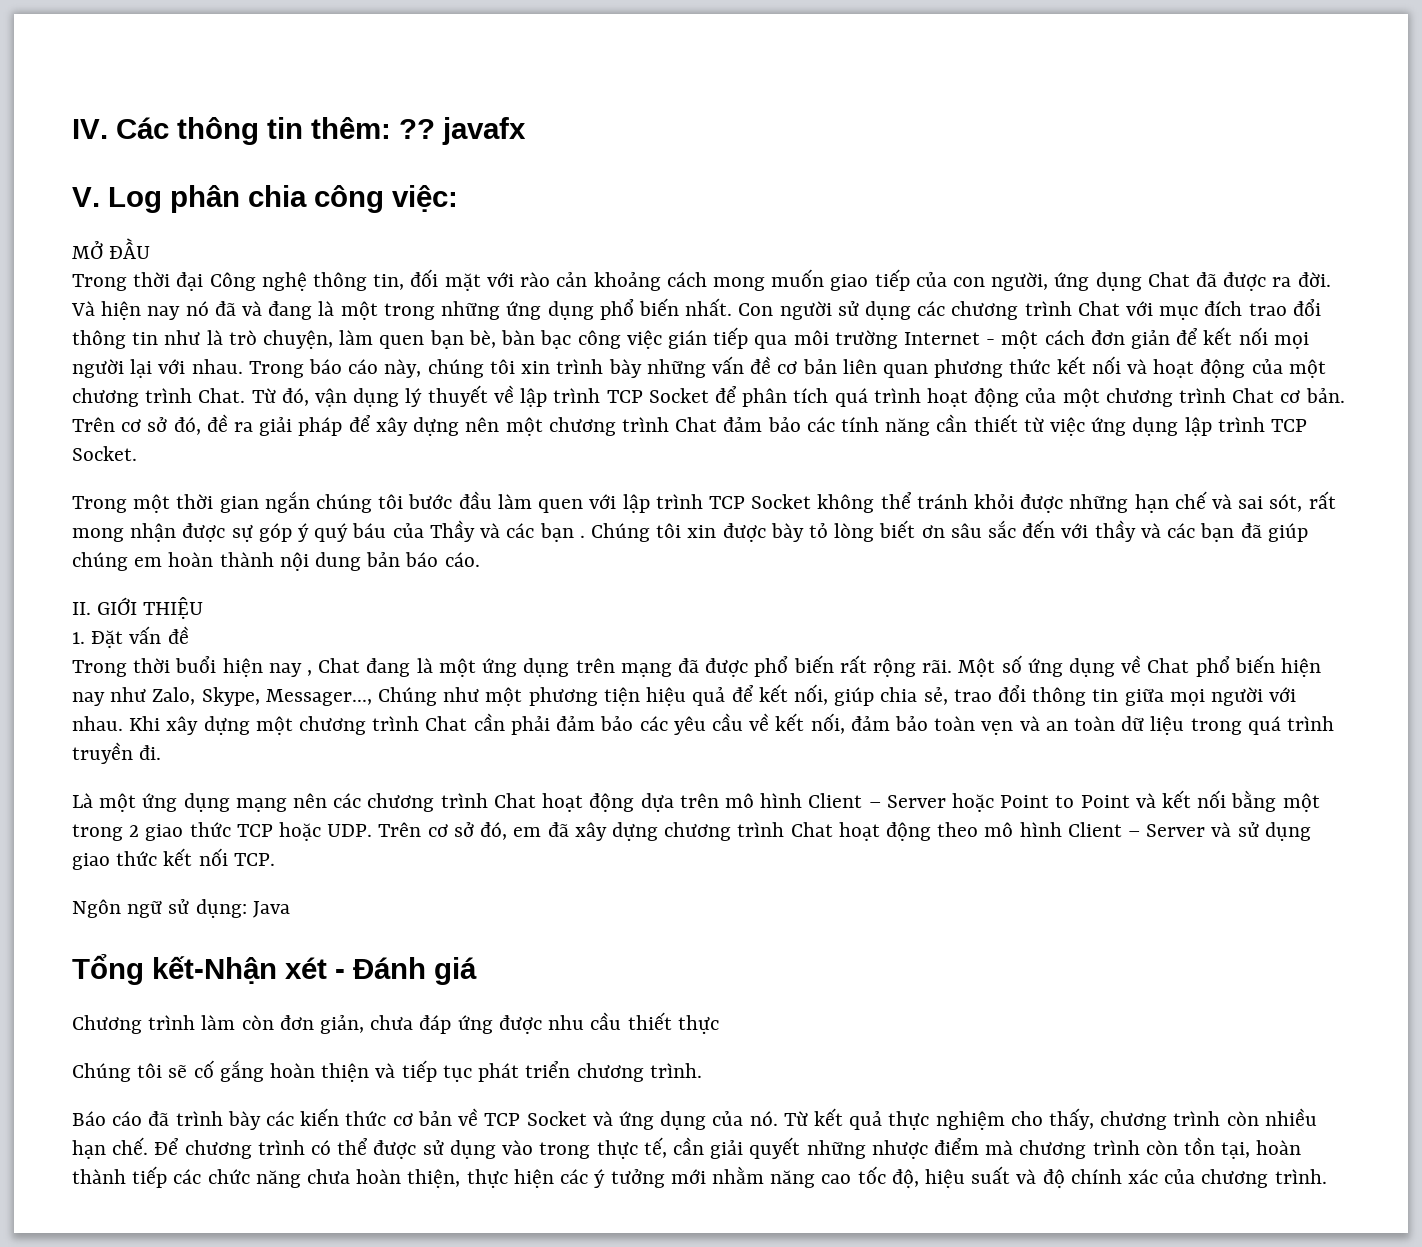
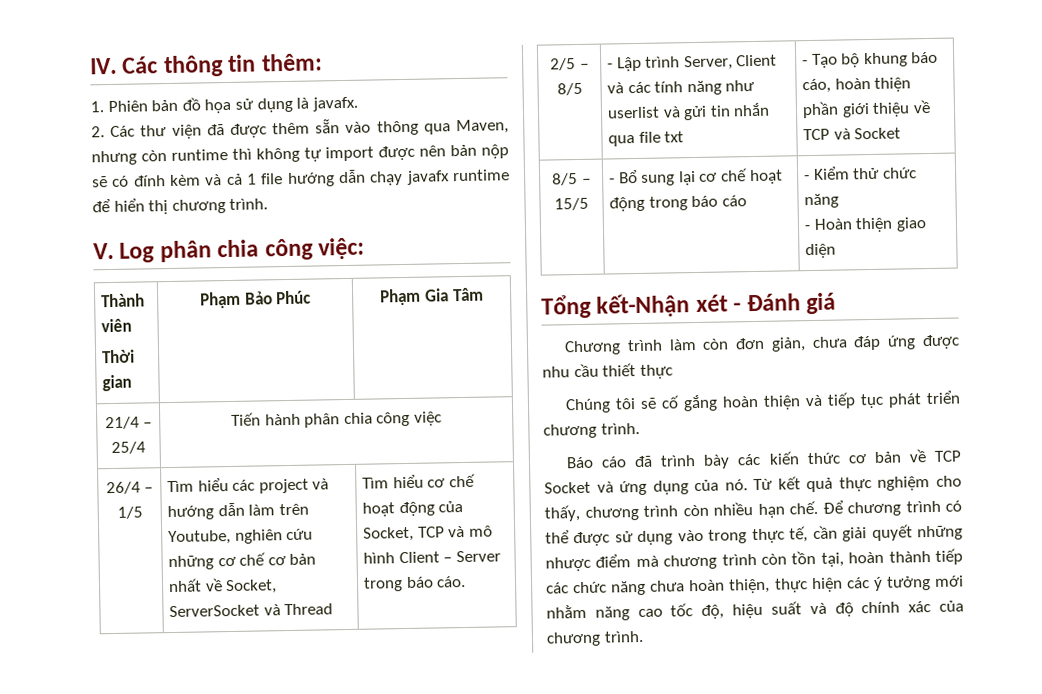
- IV. Các thông tin thêm: ?? javafx
+ IV. Các thông tin thêm:
+ 1. Phiên bản đồ họa sử dụng là javafx.
+ 2. Các thư viện đã được thêm sẵn vào thông qua Maven, nhưng còn runtime thì không tự import được nên bản nộp sẽ có đính kèm và cả 1 file hướng dẫn chạy javafx runtime để hiển thị chương trình.
- MỞ ĐẦU
- Trong thời đại Công nghệ thông tin, đối mặt với rào cản khoảng cách mong muốn giao tiếp của con người, ứng dụng Chat đã được ra đời. Và hiện nay nó đã và đang là một trong những ứng dụng phổ biến nhất. Con người sử dụng các chương trình Chat với mục đích trao đổi thông tin như là trò chuyện, làm quen bạn bè, bàn bạc công việc gián tiếp qua môi trường Internet - một cách đơn giản để kết nối mọi người lại với nhau. Trong báo cáo này, chúng tôi xin trình bày những vấn đề cơ bản liên quan phương thức kết nối và hoạt động của một chương trình Chat. Từ đó, vận dụng lý thuyết về lập trình TCP Socket để phân tích quá trình hoạt động của một chương trình Chat cơ bản. Trên cơ sở đó, đề ra giải pháp để xây dựng nên một chương trình Chat đảm bảo các tính năng cần thiết từ việc ứng dụng lập trình TCP Socket.
- Trong một thời gian ngắn chúng tôi bước đầu làm quen với lập trình TCP Socket không thể tránh khỏi được những hạn chế và sai sót, rất mong nhận được sự góp ý quý báu của Thầy và các bạn . Chúng tôi xin được bày tỏ lòng biết ơn sâu sắc đến với thầy và các bạn đã giúp chúng em hoàn thành nội dung bản báo cáo.
- II. GIỚI THIỆU
- 1. Đặt vấn đề
- Trong thời buổi hiện nay , Chat đang là một ứng dụng trên mạng đã được phổ biến rất rộng rãi. Một số ứng dụng về Chat phổ biến hiện nay như Zalo, Skype, Messager..., Chúng như một phương tiện hiệu quả để kết nối, giúp chia sẻ, trao đổi thông tin giữa mọi người với nhau. Khi xây dựng một chương trình Chat cần phải đảm bảo các yêu cầu về kết nối, đảm bảo toàn vẹn và an toàn dữ liệu trong quá trình truyền đi.
- Là một ứng dụng mạng nên các chương trình Chat hoạt động dựa trên mô hình Client – Server hoặc Point to Point và kết nối bằng một trong 2 giao thức TCP hoặc UDP. Trên cơ sở đó, em đã xây dựng chương trình Chat hoạt động theo mô hình Client – Server và sử dụng giao thức kết nối TCP.
- Ngôn ngữ sử dụng: Java
+ Thành viên
+ Thời gian | Phạm Bảo Phúc | Phạm Gia Tâm
+ 21/4 – 25/4 | Tiến hành phân chia công việc
+ 26/4 – 1/5 | Tìm hiểu các project và hướng dẫn làm trên Youtube, nghiên cứu những cơ chế cơ bản nhất về Socket, ServerSocket và Thread | Tìm hiểu cơ chế hoạt động của Socket, TCP và mô hình Client – Server trong báo cáo.
+ 2/5 – 8/5 | - Lập trình Server, Client và các tính năng như userlist và gửi tin nhắn qua file txt | - Tạo bộ khung báo cáo, hoàn thiện phần giới thiệu về TCP và Socket
+ 8/5 – 15/5 | - Bổ sung lại cơ chế hoạt động trong báo cáo | - Kiểm thử chức năng
+ - Hoàn thiện giao diện

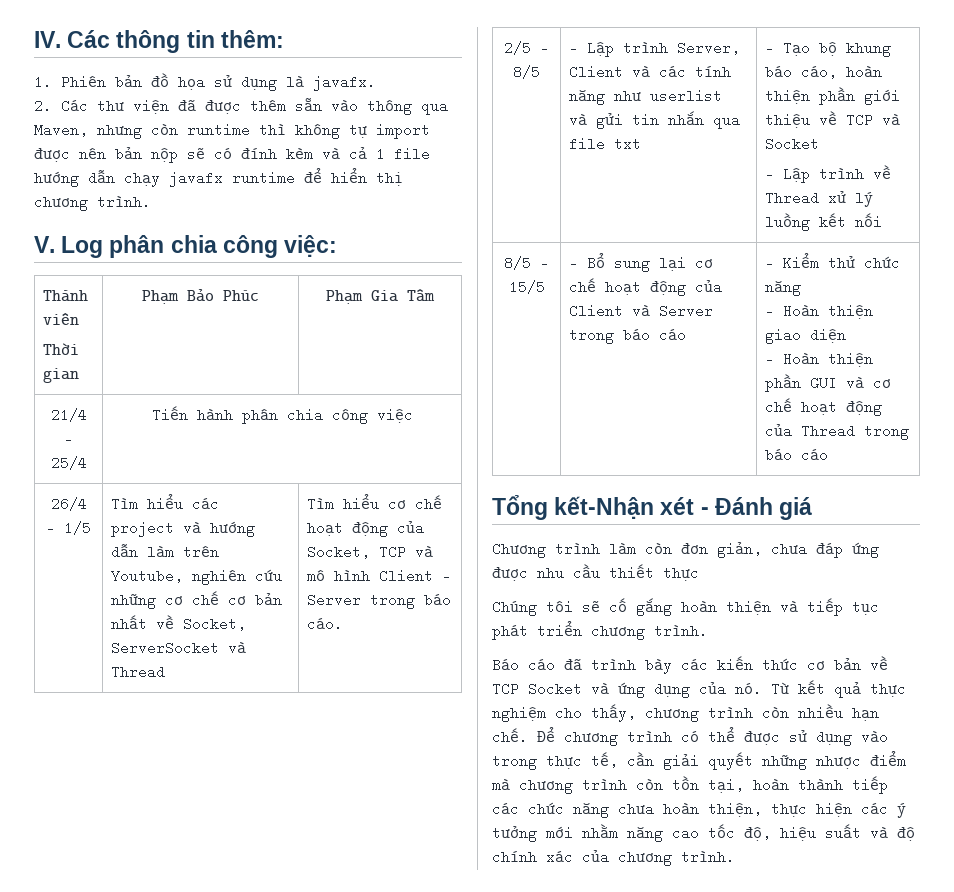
+ - Lập trình về Thread xử lý luồng kết nối
- - Bổ sung lại cơ chế hoạt động trong báo cáo
+ - Bổ sung lại cơ chế hoạt động của Client và Server trong báo cáo
+ - Hoàn thiện phần GUI và cơ chế hoạt động của Thread trong báo cáo

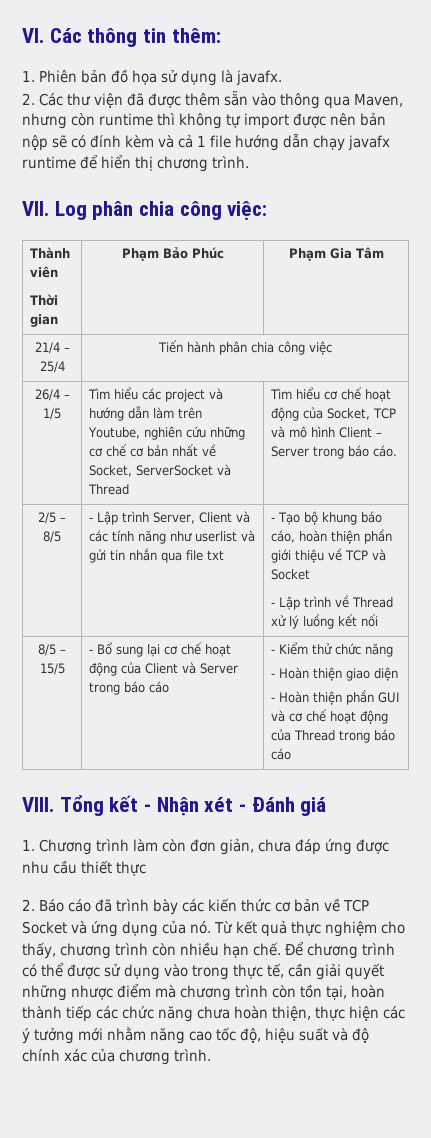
- IV. Các thông tin thêm:
+ VI. Các thông tin thêm:
- V. Log phân chia công việc:
+ VII. Log phân chia công việc:
- Tổng kết-Nhận xét - Đánh giá
+ VIII. Tổng kết - Nhận xét - Đánh giá
- Chương trình làm còn đơn giản, chưa đáp ứng được nhu cầu thiết thực
+ 1. Chương trình làm còn đơn giản, chưa đáp ứng được nhu cầu thiết thực
- Chúng tôi sẽ cố gắng hoàn thiện và tiếp tục phát triển chương trình.
- Báo cáo đã trình bày các kiến thức cơ bản về TCP Socket và ứng dụng của nó.
+ 2. Báo cáo đã trình bày các kiến thức cơ bản về TCP Socket và ứng dụng của nó.

